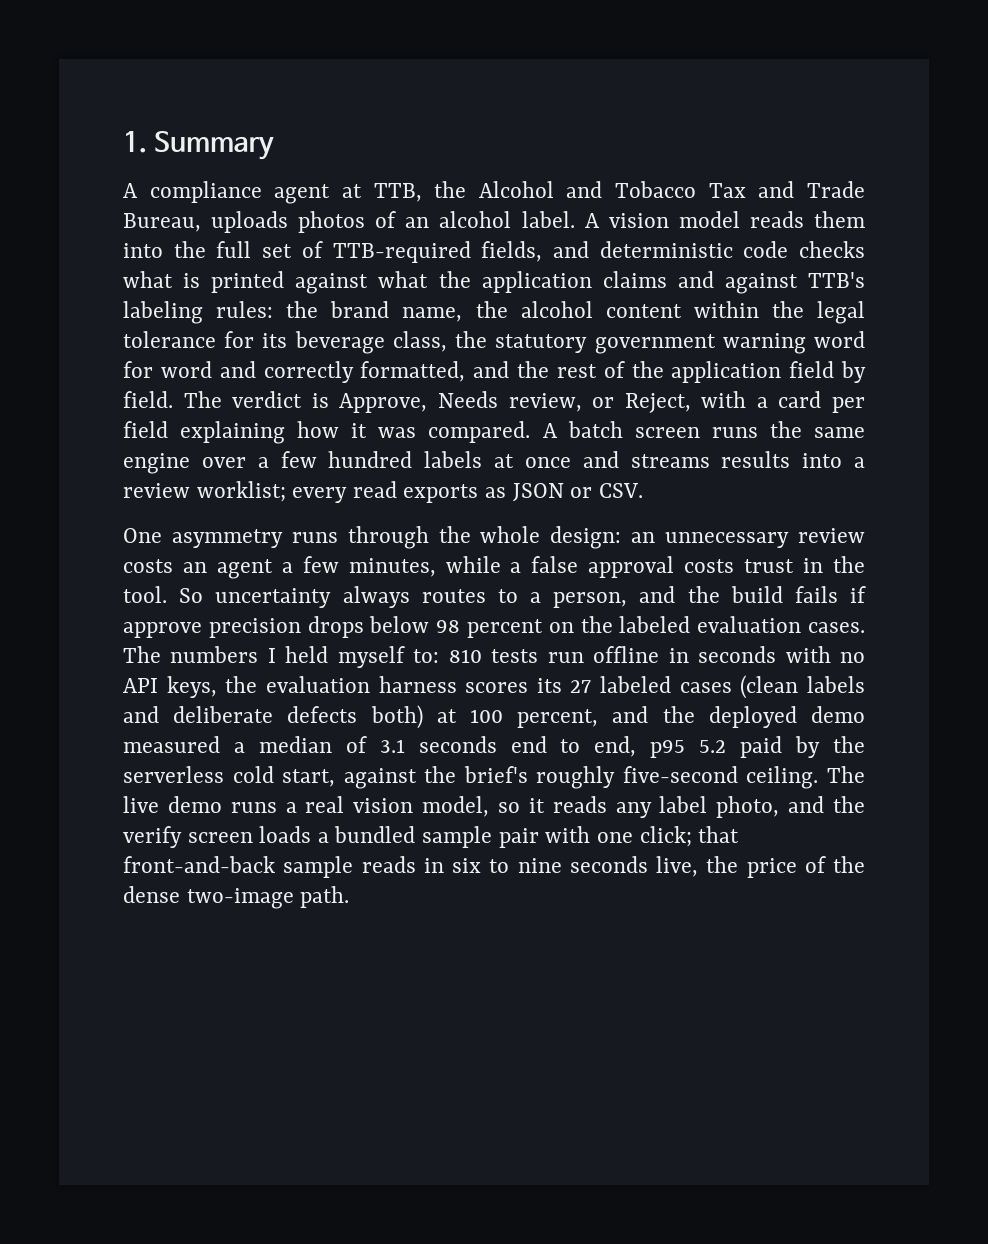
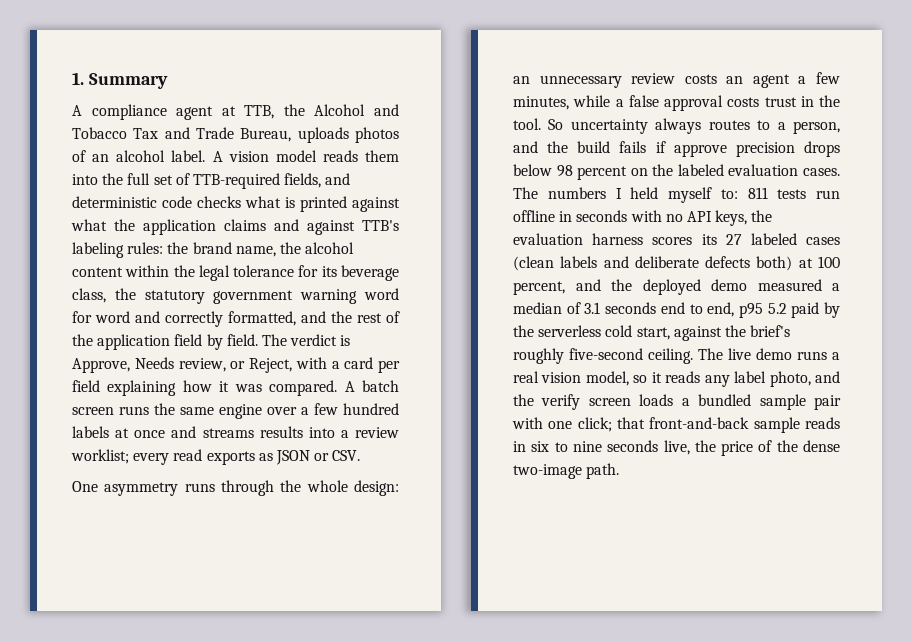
- The numbers I held myself to: 810 tests run offline in seconds with no API keys, the evaluation harness scores its 27 labeled cases (clean labels and deliberate defects both) at 100 percent, and the deployed demo measured a median of 3.1 seconds end to end, p95 5.2 paid by the serverless cold start, against the brief's roughly five-second ceiling.
+ The numbers I held myself to: 811 tests run offline in seconds with no API keys, the evaluation harness scores its 27 labeled cases (clean labels and deliberate defects both) at 100 percent, and the deployed demo measured a median of 3.1 seconds end to end, p95 5.2 paid by the serverless cold start, against the brief's roughly five-second ceiling.

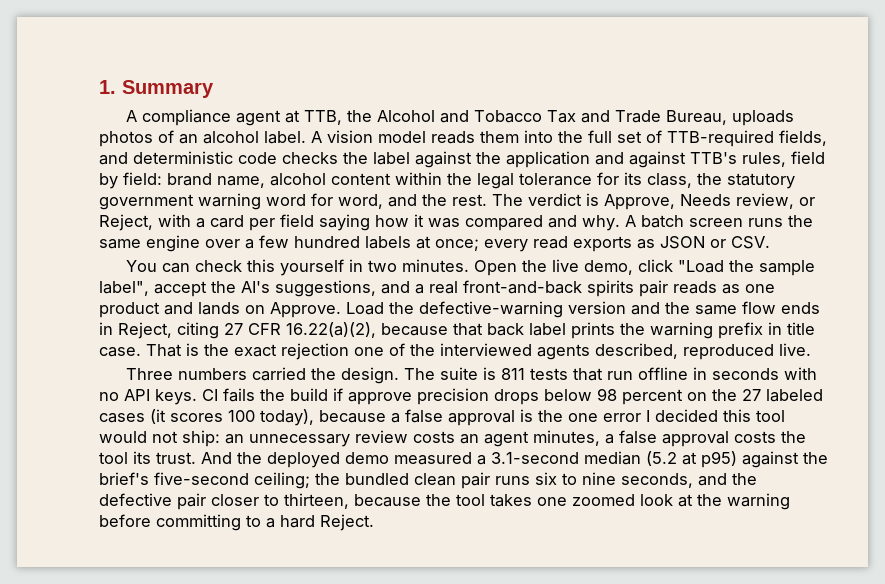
- A vision model reads them into the full set of TTB-required fields, and deterministic code checks what is printed against what the application claims and against TTB's labeling rules: the brand name, the alcohol content within the legal tolerance for its beverage class, the statutory government warning word for word and correctly formatted, and the rest of the application field by field.
+ A vision model reads them into the full set of TTB-required fields, and deterministic code checks the label against the application and against TTB's rules, field by field: brand name, alcohol content within the legal tolerance for its class, the statutory government warning word for word, and the rest.
- The verdict is Approve, Needs review, or Reject, with a card per field explaining how it was compared.
+ The verdict is Approve, Needs review, or Reject, with a card per field saying how it was compared and why.
- A batch screen runs the same engine over a few hundred labels at once and streams results into a review worklist; every read exports as JSON or CSV.
+ A batch screen runs the same engine over a few hundred labels at once; every read exports as JSON or CSV.
- One asymmetry runs through the whole design: an unnecessary review costs an agent a few minutes, while a false approval costs trust in the tool. So uncertainty always routes to a person, and the build fails if approve precision drops below 98 percent on the labeled evaluation cases. The numbers I held myself to: 811 tests run offline in seconds with no API keys, the evaluation harness scores its 27 labeled cases (clean labels and deliberate defects both) at 100 percent, and the deployed demo measured a median of 3.1 seconds end to end, p95 5.2 paid by the serverless cold start, against the brief's roughly five-second ceiling. The live demo runs a real vision model, so it reads any label photo, and the verify screen loads a bundled sample pair with one click; that front-and-back sample reads in six to nine seconds live, the price of the dense two-image path.
+ You can check this yourself in two minutes. Open the live demo, click "Load the sample label", accept the AI's suggestions, and a real front-and-back spirits pair reads as one product and lands on Approve. Load the defective-warning version and the same flow ends in Reject, citing 27 CFR 16.22(a)(2), because that back label prints the warning prefix in title case. That is the exact rejection one of the interviewed agents described, reproduced live.
+ Three numbers carried the design. The suite is 811 tests that run offline in seconds with no API keys. CI fails the build if approve precision drops below 98 percent on the 27 labeled cases (it scores 100 today), because a false approval is the one error I decided this tool would not ship: an unnecessary review costs an agent minutes, a false approval costs the tool its trust. And the deployed demo measured a 3.1-second median (5.2 at p95) against the brief's five-second ceiling; the bundled clean pair runs six to nine seconds, and the defective pair closer to thirteen, because the tool takes one zoomed look at the warning before committing to a hard Reject.

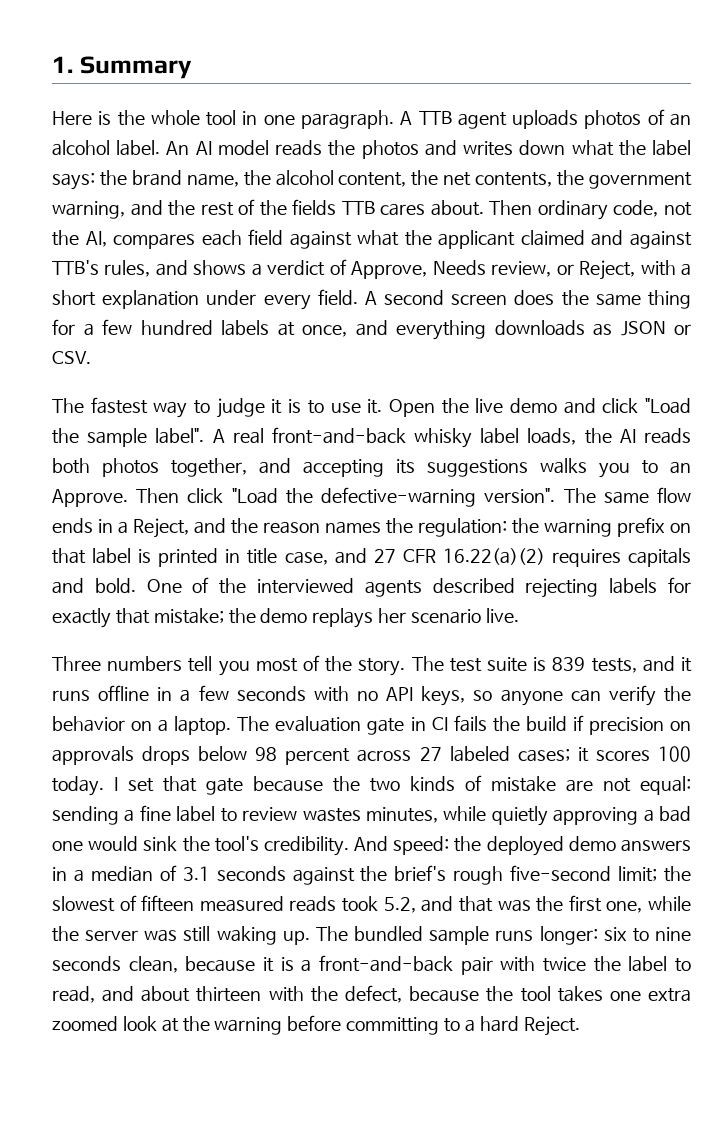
- A compliance agent at TTB, the Alcohol and Tobacco Tax and Trade Bureau, uploads photos of an alcohol label.
+ Here is the whole tool in one paragraph. A TTB agent uploads photos of an alcohol label.
- A vision model reads them into the full set of TTB-required fields, and deterministic code checks the label against the application and against TTB's rules, field by field: brand name, alcohol content within the legal tolerance for its class, the statutory government warning word for word, and the rest. The verdict is Approve, Needs review, or Reject, with a card per field saying how it was compared and why. A batch screen runs the same engine over a few hundred labels at once; every read exports as JSON or CSV.
+ An AI model reads the photos and writes down what the label says: the brand name, the alcohol content, the net contents, the government warning, and the rest of the fields TTB cares about. Then ordinary code, not the AI, compares each field against what the applicant claimed and against TTB's rules, and shows a verdict of Approve, Needs review, or Reject, with a short explanation under every field. A second screen does the same thing for a few hundred labels at once, and everything downloads as JSON or CSV.
- You can check this yourself in two minutes.
+ The fastest way to judge it is to use it.
- Open the live demo, click "Load the sample label", accept the AI's suggestions, and a real front-and-back spirits pair reads as one product and lands on Approve. Load the defective-warning version and the same flow ends in Reject, citing 27 CFR 16.22(a)(2), because that back label prints the warning prefix in title case. That is the exact rejection one of the interviewed agents described, reproduced live.
- Three numbers carried the design. The suite is 811 tests that run offline in seconds with no API keys. CI fails the build if approve precision drops below 98 percent on the 27 labeled cases (it scores 100 today), because a false approval is the one error I decided this tool would not ship: an unnecessary review costs an agent minutes, a false approval costs the tool its trust. And the deployed demo measured a 3.1-second median (5.2 at p95) against the brief's five-second ceiling; the bundled clean pair runs six to nine seconds, and the defective pair closer to thirteen, because the tool takes one zoomed look at the warning before committing to a hard Reject.
+ Open the live demo and click "Load the sample label". A real front-and-back whisky label loads, the AI reads both photos together, and accepting its suggestions walks you to an Approve. Then click "Load the defective-warning version". The same flow ends in a Reject, and the reason names the regulation: the warning prefix on that label is printed in title case, and 27 CFR 16.22(a)(2) requires capitals and bold. One of the interviewed agents described rejecting labels for exactly that mistake; the demo replays her scenario live.
+ Three numbers tell you most of the story. The test suite is 839 tests, and it runs offline in a few seconds with no API keys, so anyone can verify the behavior on a laptop. The evaluation gate in CI fails the build if precision on approvals drops below 98 percent across 27 labeled cases; it scores 100 today. I set that gate because the two kinds of mistake are not equal: sending a fine label to review wastes minutes, while quietly approving a bad one would sink the tool's credibility. And speed: the deployed demo answers in a median of 3.1 seconds against the brief's rough five-second limit; the slowest of fifteen measured reads took 5.2, and that was the first one, while the server was still waking up. The bundled sample runs longer: six to nine seconds clean, because it is a front-and-back pair with twice the label to read, and about thirteen with the defect, because the tool takes one extra zoomed look at the warning before committing to a hard Reject.

